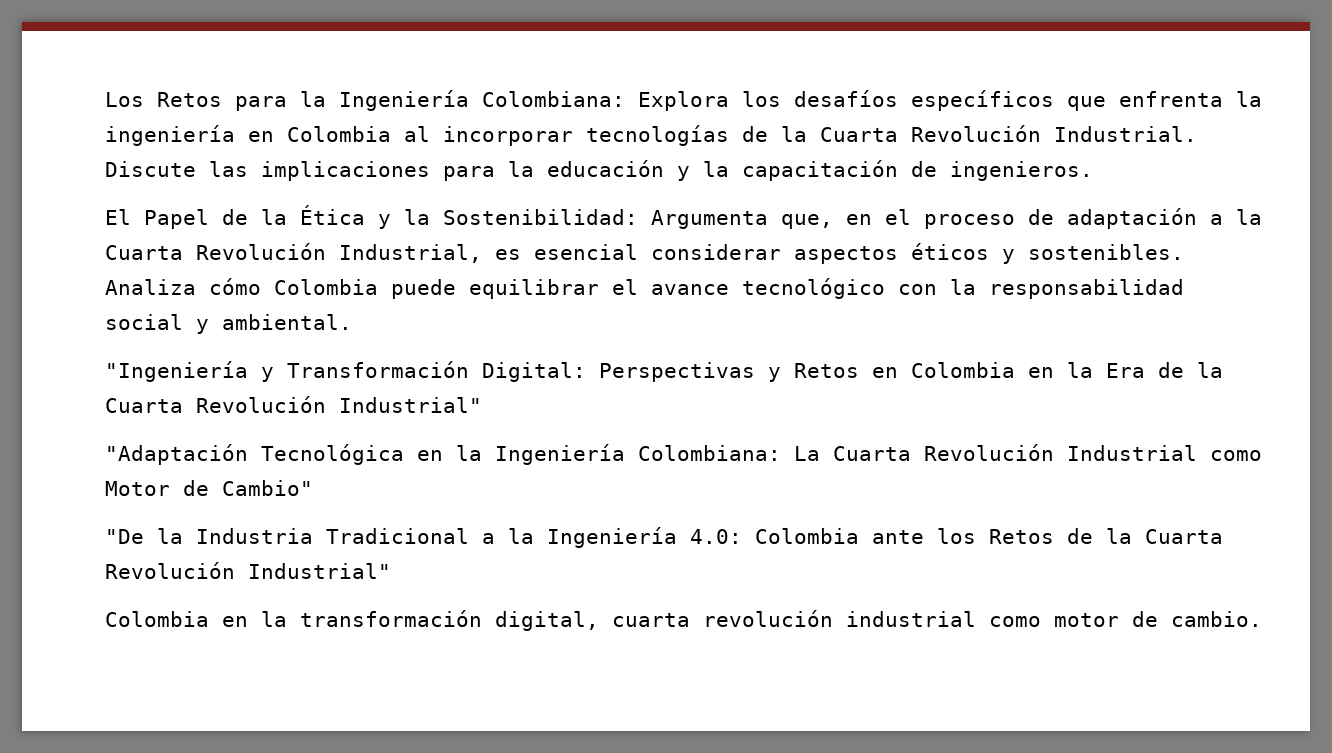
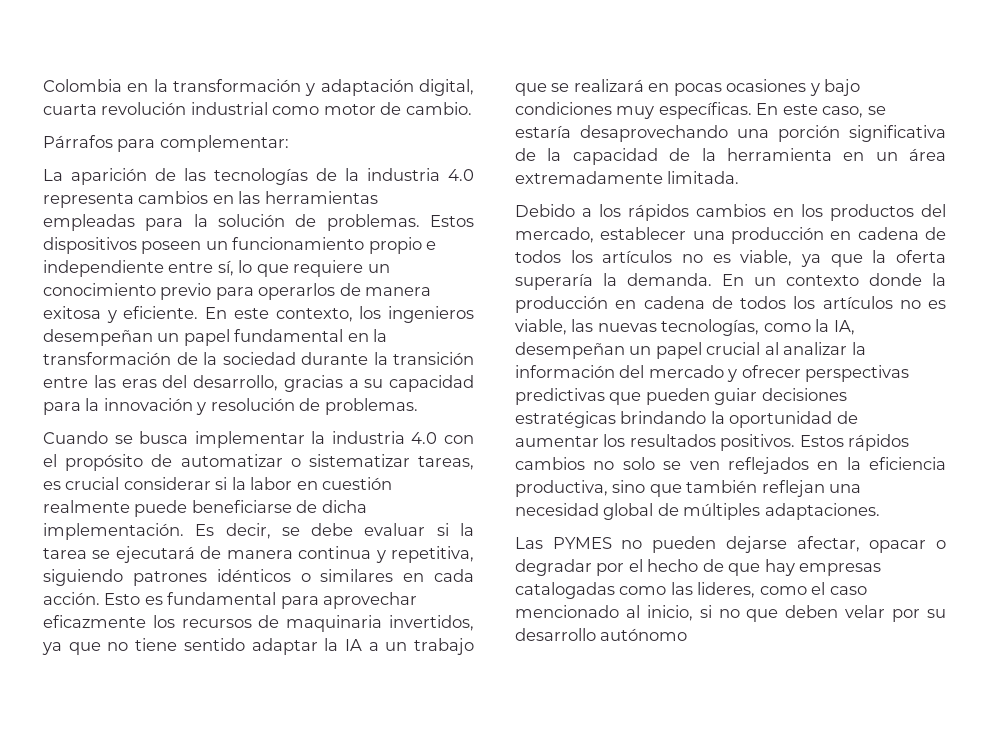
- Los Retos para la Ingeniería Colombiana: Explora los desafíos específicos que enfrenta la ingeniería en Colombia al incorporar tecnologías de la Cuarta Revolución Industrial. Discute las implicaciones para la educación y la capacitación de ingenieros.
- El Papel de la Ética y la Sostenibilidad: Argumenta que, en el proceso de adaptación a la Cuarta Revolución Industrial, es esencial considerar aspectos éticos y sostenibles. Analiza cómo Colombia puede equilibrar el avance tecnológico con la responsabilidad social y ambiental.
- "Ingeniería y Transformación Digital: Perspectivas y Retos en Colombia en la Era de la Cuarta Revolución Industrial"
- "Adaptación Tecnológica en la Ingeniería Colombiana: La Cuarta Revolución Industrial como Motor de Cambio"
- "De la Industria Tradicional a la Ingeniería 4.0: Colombia ante los Retos de la Cuarta Revolución Industrial"
- Colombia en la transformación digital, cuarta revolución industrial como motor de cambio.
+ Colombia en la transformación y adaptación digital, cuarta revolución industrial como motor de cambio.
+ Párrafos para complementar:
+ La aparición de las tecnologías de la industria 4.0 representa cambios en las herramientas empleadas para la solución de problemas. Estos dispositivos poseen un funcionamiento propio e independiente entre sí, lo que requiere un conocimiento previo para operarlos de manera exitosa y eficiente. En este contexto, los ingenieros desempeñan un papel fundamental en la transformación de la sociedad durante la transición entre las eras del desarrollo, gracias a su capacidad para la innovación y resolución de problemas.
+ Cuando se busca implementar la industria 4.0 con el propósito de automatizar o sistematizar tareas, es crucial considerar si la labor en cuestión realmente puede beneficiarse de dicha implementación. Es decir, se debe evaluar si la tarea se ejecutará de manera continua y repetitiva, siguiendo patrones idénticos o similares en cada acción. Esto es fundamental para aprovechar eficazmente los recursos de maquinaria invertidos, ya que no tiene sentido adaptar la IA a un trabajo que se realizará en pocas ocasiones y bajo condiciones muy específicas. En este caso, se estaría desaprovechando una porción significativa de la capacidad de la herramienta en un área extremadamente limitada.
+ Debido a los rápidos cambios en los productos del mercado, establecer una producción en cadena de todos los artículos no es viable, ya que la oferta superaría la demanda. En un contexto donde la producción en cadena de todos los artículos no es viable, las nuevas tecnologías, como la IA, desempeñan un papel crucial al analizar la información del mercado y ofrecer perspectivas predictivas que pueden guiar decisiones estratégicas brindando la oportunidad de aumentar los resultados positivos. Estos rápidos cambios no solo se ven reflejados en la eficiencia productiva, sino que también reflejan una necesidad global de múltiples adaptaciones.
+ Las PYMES no pueden dejarse afectar, opacar o degradar por el hecho de que hay empresas catalogadas como las lideres, como el caso mencionado al inicio, si no que deben velar por su desarrollo autónomo

